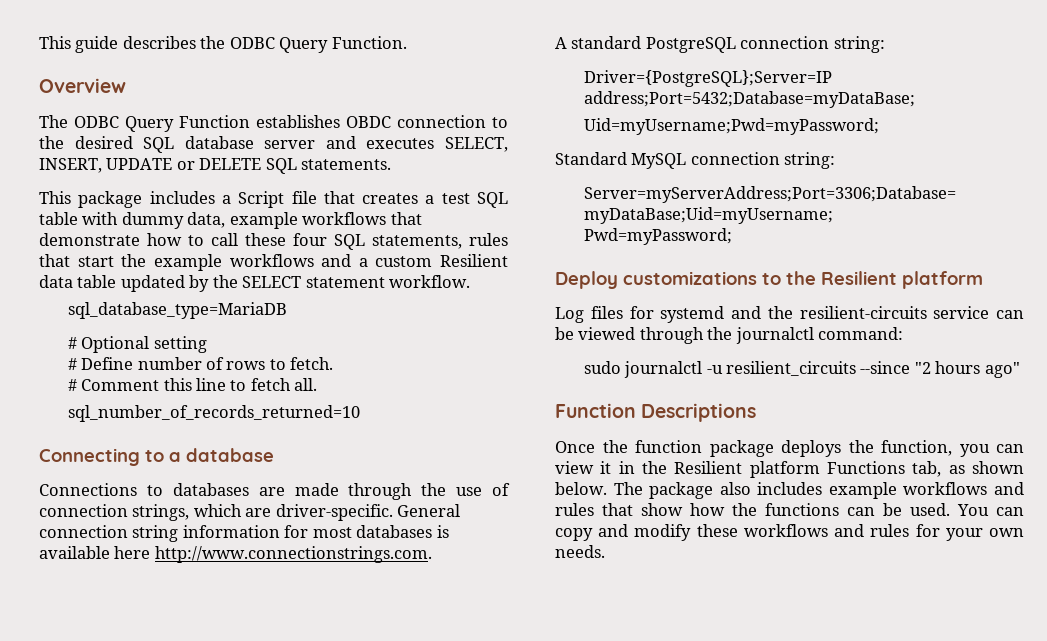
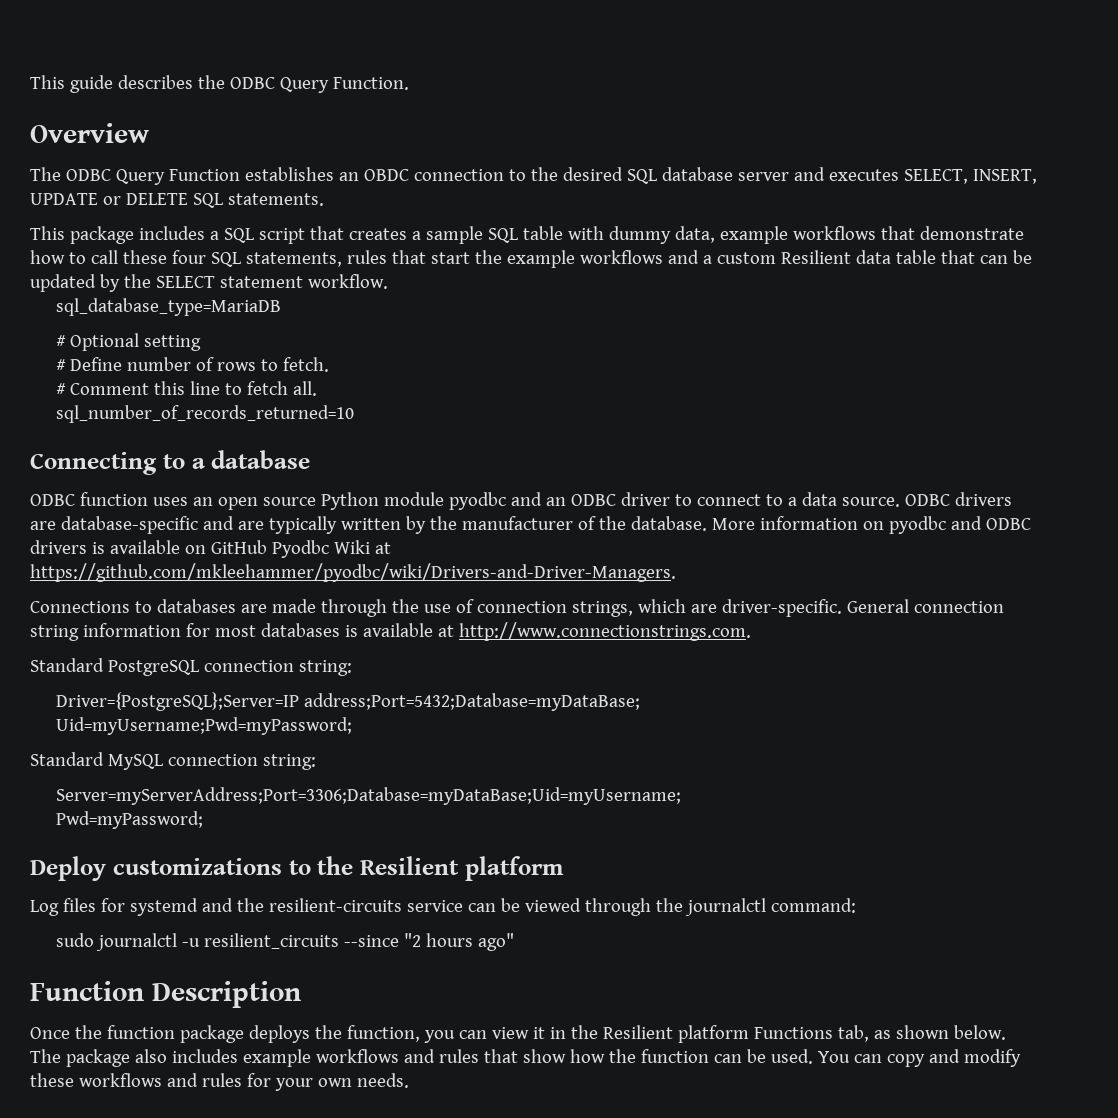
- The ODBC Query Function establishes OBDC connection to the desired SQL database server and executes SELECT, INSERT, UPDATE or DELETE SQL statements.
+ The ODBC Query Function establishes an OBDC connection to the desired SQL database server and executes SELECT, INSERT, UPDATE or DELETE SQL statements.
- This package includes a Script file that creates a test SQL table with dummy data, example workflows that demonstrate how to call these four SQL statements, rules that start the example workflows and a custom Resilient data table updated by the SELECT statement workflow.
+ This package includes a SQL script that creates a sample SQL table with dummy data, example workflows that demonstrate how to call these four SQL statements, rules that start the example workflows and a custom Resilient data table that can be updated by the SELECT statement workflow.
+ ODBC function uses an open source Python module pyodbc and an ODBC driver to connect to a data source. ODBC drivers are database-specific and are typically written by the manufacturer of the database. More information on pyodbc and ODBC drivers is available on GitHub Pyodbc Wiki at https://github.com/mkleehammer/pyodbc/wiki/Drivers-and-Driver-Managers.
- General connection string information for most databases is available here http://www.connectionstrings.com.
+ General connection string information for most databases is available at http://www.connectionstrings.com.
- A standard PostgreSQL connection string:
+ Standard PostgreSQL connection string:
- Function Descriptions
+ Function Description
- The package also includes example workflows and rules that show how the functions can be used.
+ The package also includes example workflows and rules that show how the function can be used.

